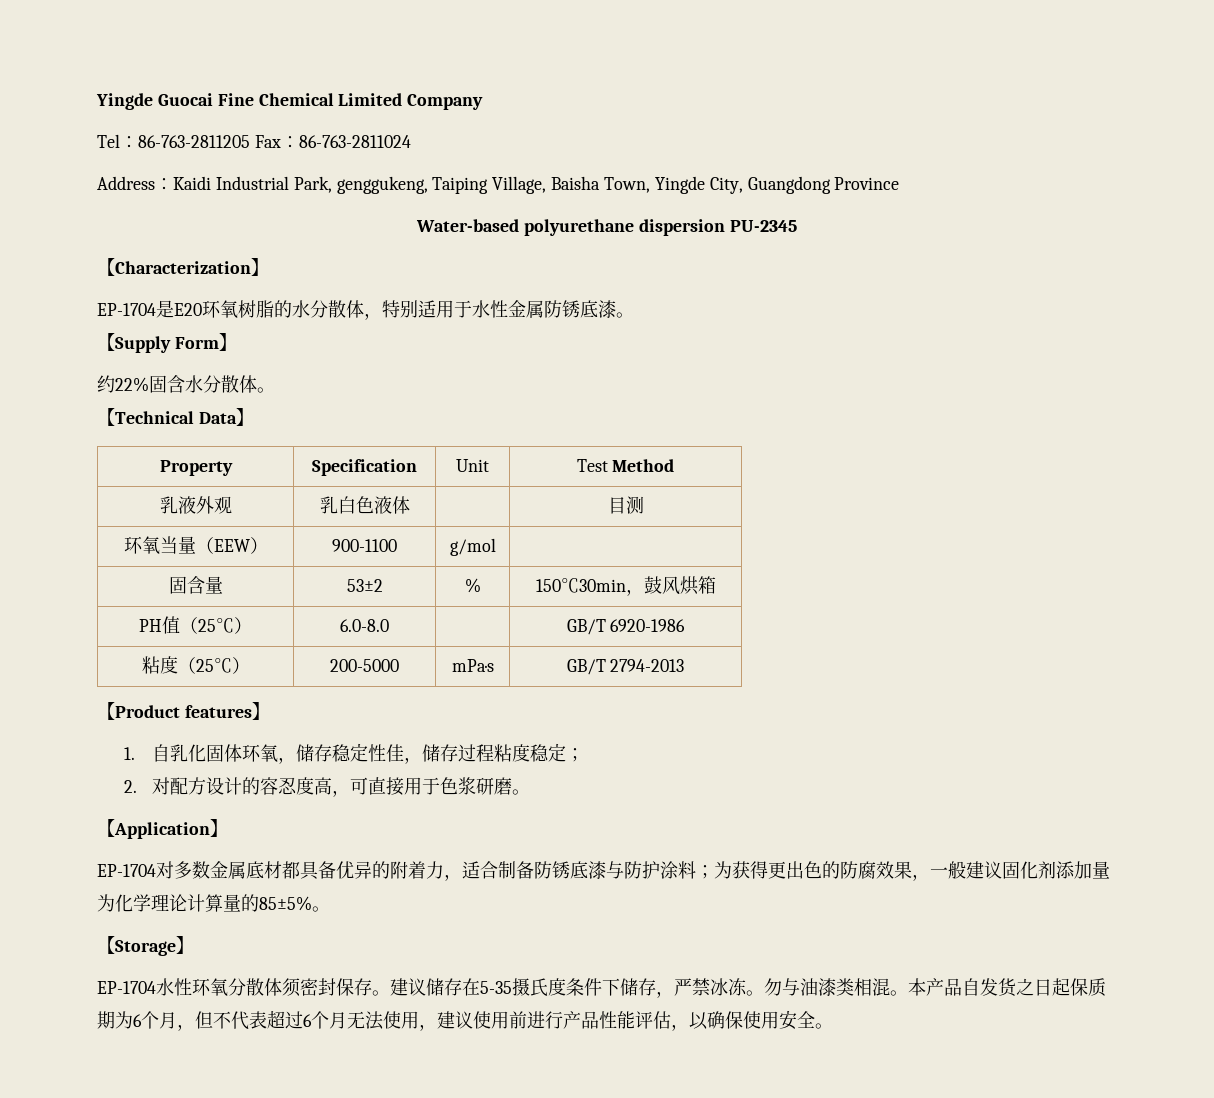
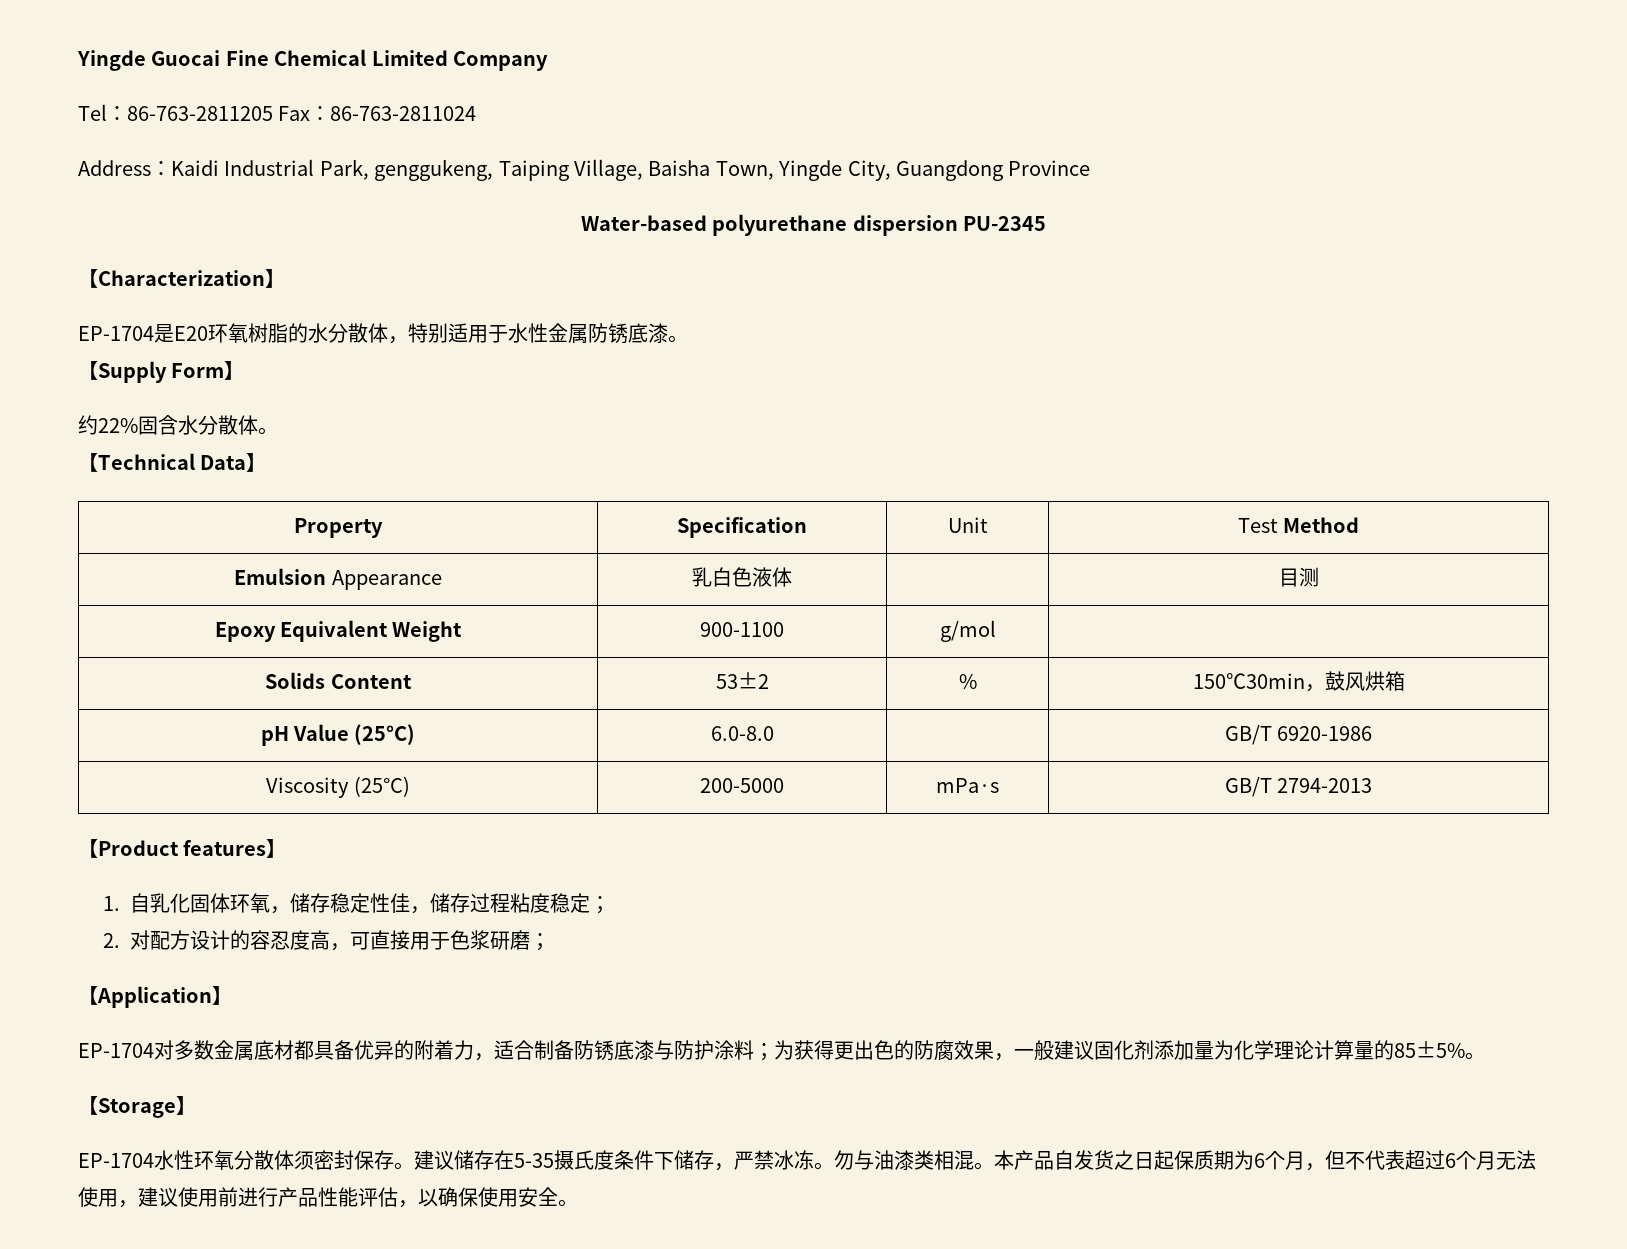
- 乳液外观 | 乳白色液体 | | 目测
+ Emulsion Appearance | 乳白色液体 | | 目测
- 环氧当量（EEW） | 900-1100 | g/mol |
+ Epoxy Equivalent Weight | 900-1100 | g/mol |
- 固含量 | 53±2 | % | 150℃30min，鼓风烘箱
+ Solids Content | 53±2 | % | 150℃30min，鼓风烘箱
- PH值（25℃） | 6.0-8.0 | | GB/T 6920-1986
+ pH Value (25°C) | 6.0-8.0 | | GB/T 6920-1986
- 粘度（25℃） | 200-5000 | mPa·s | GB/T 2794-2013
+ Viscosity (25°C) | 200-5000 | mPa·s | GB/T 2794-2013
- 2.对配方设计的容忍度高，可直接用于色浆研磨。
+ 2.对配方设计的容忍度高，可直接用于色浆研磨；

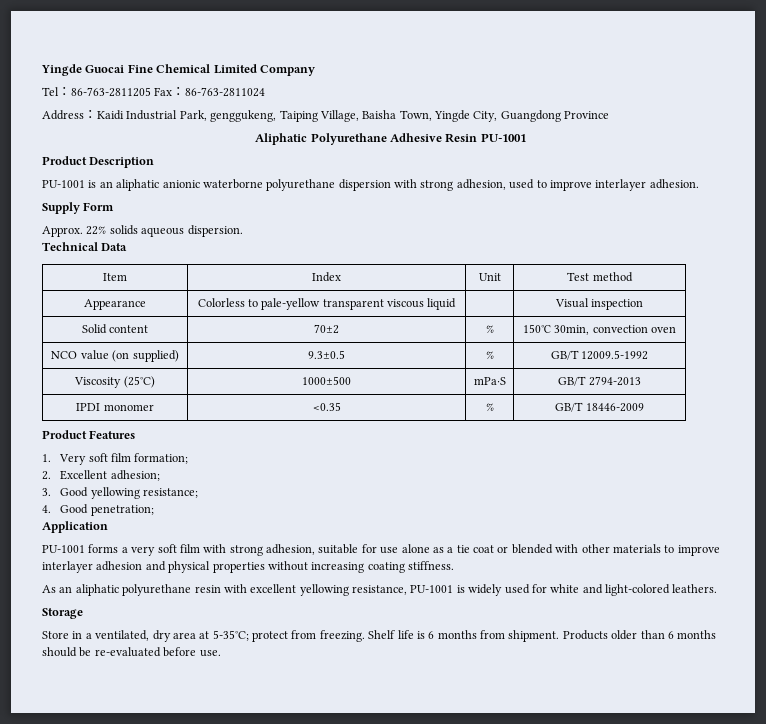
- Water-based polyurethane dispersion PU-2345
- 【Characterization】
- EP-1704是E20环氧树脂的水分散体，特别适用于水性金属防锈底漆。
- 【Supply Form】
- 约22%固含水分散体。
- 【Technical Data】
- Property | Specification | Unit | Test Method
- Emulsion Appearance | 乳白色液体 | | 目测
- Epoxy Equivalent Weight | 900-1100 | g/mol |
- Solids Content | 53±2 | % | 150℃30min，鼓风烘箱
- pH Value (25°C) | 6.0-8.0 | | GB/T 6920-1986
+ Aliphatic Polyurethane Adhesive Resin PU-1001
+ Product Description
+ PU-1001 is an aliphatic anionic waterborne polyurethane dispersion with strong adhesion, used to improve interlayer adhesion.
+ Supply Form
+ Approx. 22% solids aqueous dispersion.
+ Technical Data
+ Item | Index | Unit | Test method
+ Appearance | Colorless to pale-yellow transparent viscous liquid | | Visual inspection
+ Solid content | 70±2 | % | 150℃ 30min, convection oven
+ NCO value (on supplied) | 9.3±0.5 | % | GB/T 12009.5-1992
- Viscosity (25°C) | 200-5000 | mPa·s | GB/T 2794-2013
+ Viscosity (25°C) | 1000±500 | mPa·S | GB/T 2794-2013
- 【Product features】
- 1.自乳化固体环氧，储存稳定性佳，储存过程粘度稳定；
- 2.对配方设计的容忍度高，可直接用于色浆研磨；
- 【Application】
- EP-1704对多数金属底材都具备优异的附着力，适合制备防锈底漆与防护涂料；为获得更出色的防腐效果，一般建议固化剂添加量为化学理论计算量的85±5%。
- 【Storage】
- EP-1704水性环氧分散体须密封保存。建议储存在5-35摄氏度条件下储存，严禁冰冻。勿与油漆类相混。本产品自发货之日起保质期为6个月，但不代表超过6个月无法使用，建议使用前进行产品性能评估，以确保使用安全。
+ IPDI monomer | <0.35 | % | GB/T 18446-2009
+ Product Features
+ 1. Very soft film formation;
+ 2. Excellent adhesion;
+ 3. Good yellowing resistance;
+ 4. Good penetration;
+ Application
+ PU-1001 forms a very soft film with strong adhesion, suitable for use alone as a tie coat or blended with other materials to improve interlayer adhesion and physical properties without increasing coating stiffness.
+ As an aliphatic polyurethane resin with excellent yellowing resistance, PU-1001 is widely used for white and light-colored leathers.
+ Storage
+ Store in a ventilated, dry area at 5-35°C; protect from freezing. Shelf life is 6 months from shipment. Products older than 6 months should be re-evaluated before use.

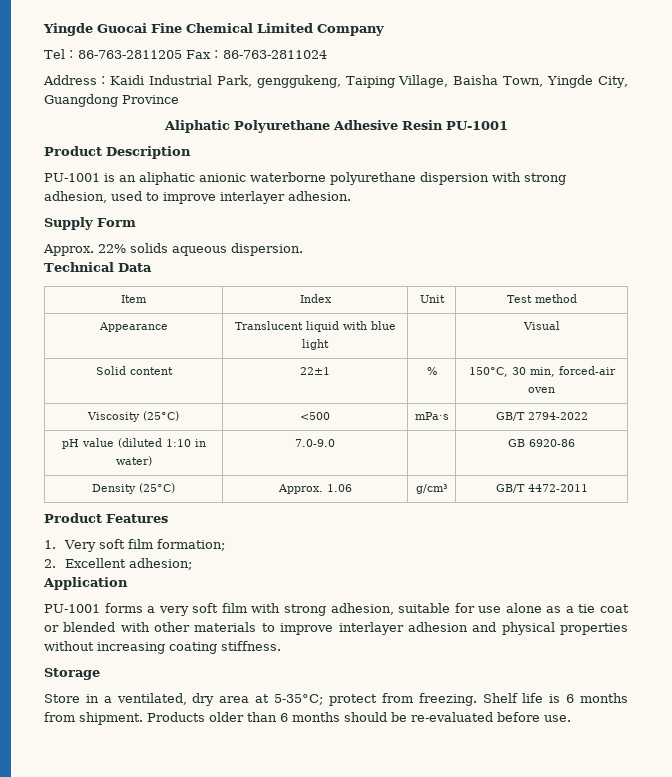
- Appearance | Colorless to pale-yellow transparent viscous liquid | | Visual inspection
+ Appearance | Translucent liquid with blue light | | Visual
- Solid content | 70±2 | % | 150℃ 30min, convection oven
- NCO value (on supplied) | 9.3±0.5 | % | GB/T 12009.5-1992
+ Solid content | 22±1 | % | 150°C, 30 min, forced-air oven
- Viscosity (25°C) | 1000±500 | mPa·S | GB/T 2794-2013
- IPDI monomer | <0.35 | % | GB/T 18446-2009
+ Viscosity (25°C) | <500 | mPa·s | GB/T 2794-2022
+ pH value (diluted 1:10 in water) | 7.0-9.0 | | GB 6920-86
+ Density (25°C) | Approx. 1.06 | g/cm³ | GB/T 4472-2011
- 3. Good yellowing resistance;
- 4. Good penetration;
- As an aliphatic polyurethane resin with excellent yellowing resistance, PU-1001 is widely used for white and light-colored leathers.

